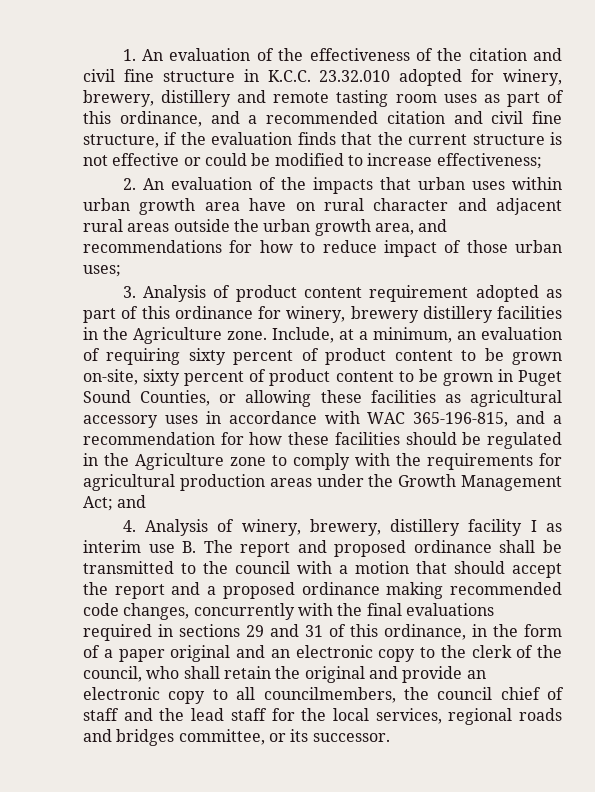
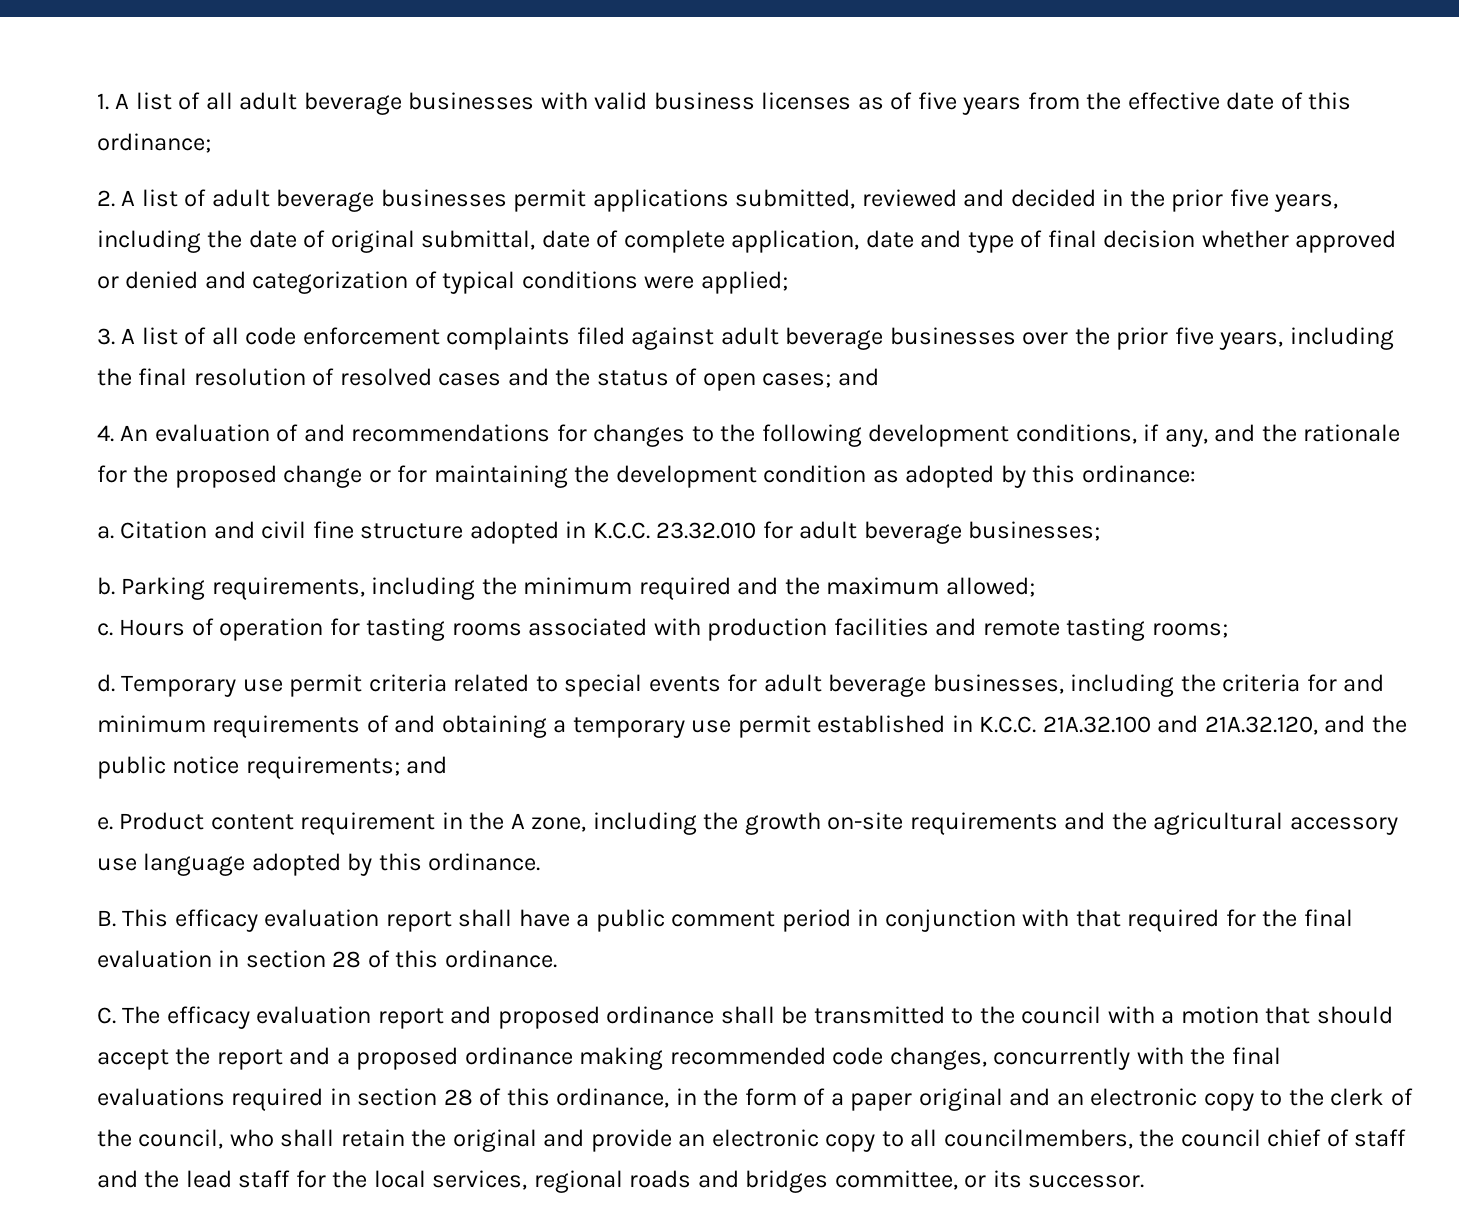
- 1. An evaluation of the effectiveness of the citation and civil fine structure in K.C.C. 23.32.010 adopted for winery, brewery, distillery and remote tasting room uses as part of this ordinance, and a recommended citation and civil fine structure, if the evaluation finds that the current structure is not effective or could be modified to increase effectiveness;
- 2. An evaluation of the impacts that urban uses within urban growth area have on rural character and adjacent rural areas outside the urban growth area, and recommendations for how to reduce impact of those urban uses;
- 3. Analysis of product content requirement adopted as part of this ordinance for winery, brewery distillery facilities in the Agriculture zone. Include, at a minimum, an evaluation of requiring sixty percent of product content to be grown on-site, sixty percent of product content to be grown in Puget Sound Counties, or allowing these facilities as agricultural accessory uses in accordance with WAC 365-196-815, and a recommendation for how these facilities should be regulated in the Agriculture zone to comply with the requirements for agricultural production areas under the Growth Management Act; and
- 4. Analysis of winery, brewery, distillery facility I as interim use B. The report and proposed ordinance shall be transmitted to the council with a motion that should accept the report and a proposed ordinance making recommended code changes, concurrently with the final evaluations required in sections 29 and 31 of this ordinance, in the form of a paper original and an electronic copy to the clerk of the council, who shall retain the original and provide an electronic copy to all councilmembers, the council chief of staff and the lead staff for the local services, regional roads and bridges committee, or its successor.
+ 1. A list of all adult beverage businesses with valid business licenses as of five years from the effective date of this ordinance;
+ 2. A list of adult beverage businesses permit applications submitted, reviewed and decided in the prior five years, including the date of original submittal, date of complete application, date and type of final decision whether approved or denied and categorization of typical conditions were applied;
+ 3. A list of all code enforcement complaints filed against adult beverage businesses over the prior five years, including the final resolution of resolved cases and the status of open cases; and
+ 4. An evaluation of and recommendations for changes to the following development conditions, if any, and the rationale for the proposed change or for maintaining the development condition as adopted by this ordinance:
+ a. Citation and civil fine structure adopted in K.C.C. 23.32.010 for adult beverage businesses;
+ b. Parking requirements, including the minimum required and the maximum allowed;
+ c. Hours of operation for tasting rooms associated with production facilities and remote tasting rooms;
+ d. Temporary use permit criteria related to special events for adult beverage businesses, including the criteria for and minimum requirements of and obtaining a temporary use permit established in K.C.C. 21A.32.100 and 21A.32.120, and the public notice requirements; and
+ e. Product content requirement in the A zone, including the growth on-site requirements and the agricultural accessory use language adopted by this ordinance.
+ B. This efficacy evaluation report shall have a public comment period in conjunction with that required for the final evaluation in section 28 of this ordinance.
+ C. The efficacy evaluation report and proposed ordinance shall be transmitted to the council with a motion that should accept the report and a proposed ordinance making recommended code changes, concurrently with the final evaluations required in section 28 of this ordinance, in the form of a paper original and an electronic copy to the clerk of the council, who shall retain the original and provide an electronic copy to all councilmembers, the council chief of staff and the lead staff for the local services, regional roads and bridges committee, or its successor.

